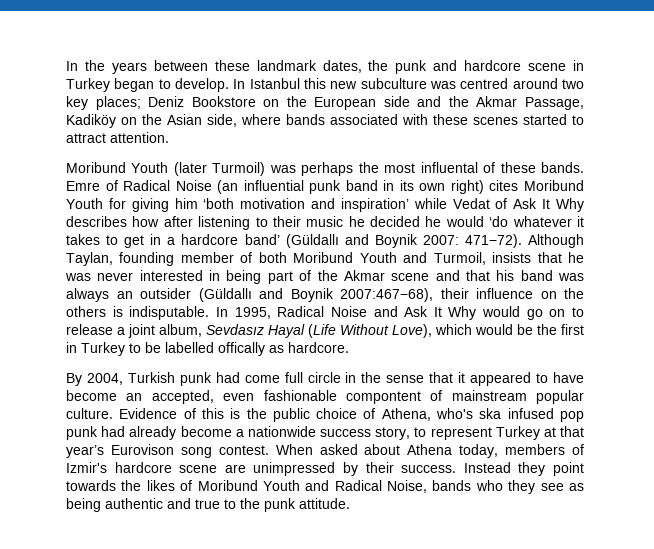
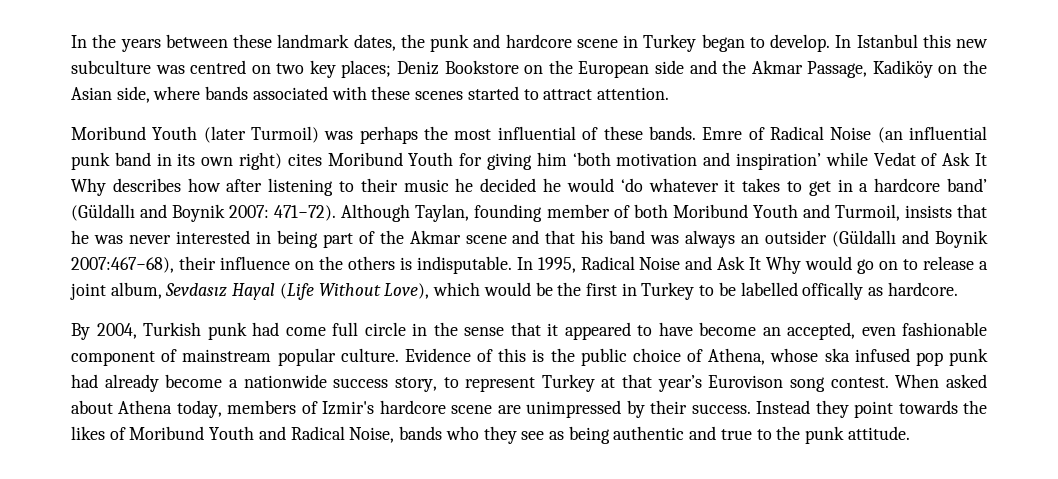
- In Istanbul this new subculture was centred around two key places; Deniz Bookstore on the European side and the Akmar Passage, Kadiköy on the Asian side, where bands associated with these scenes started to attract attention.
+ In Istanbul this new subculture was centred on two key places; Deniz Bookstore on the European side and the Akmar Passage, Kadiköy on the Asian side, where bands associated with these scenes started to attract attention.
- Moribund Youth (later Turmoil) was perhaps the most influental of these bands.
+ Moribund Youth (later Turmoil) was perhaps the most influential of these bands.
- By 2004, Turkish punk had come full circle in the sense that it appeared to have become an accepted, even fashionable compontent of mainstream popular culture.
+ By 2004, Turkish punk had come full circle in the sense that it appeared to have become an accepted, even fashionable component of mainstream popular culture.
- Evidence of this is the public choice of Athena, who's ska infused pop punk had already become a nationwide success story, to represent Turkey at that year’s Eurovison song contest.
+ Evidence of this is the public choice of Athena, whose ska infused pop punk had already become a nationwide success story, to represent Turkey at that year’s Eurovison song contest.

